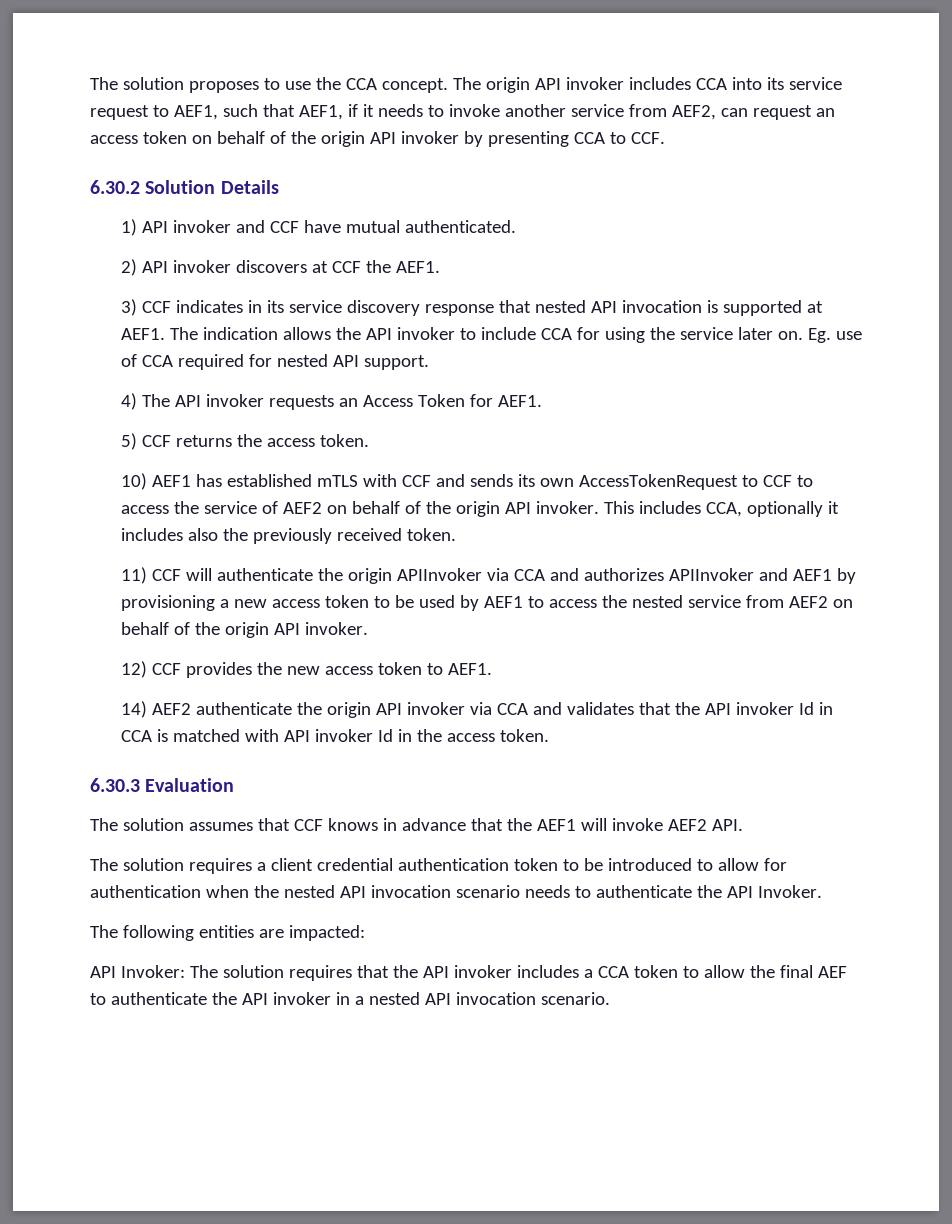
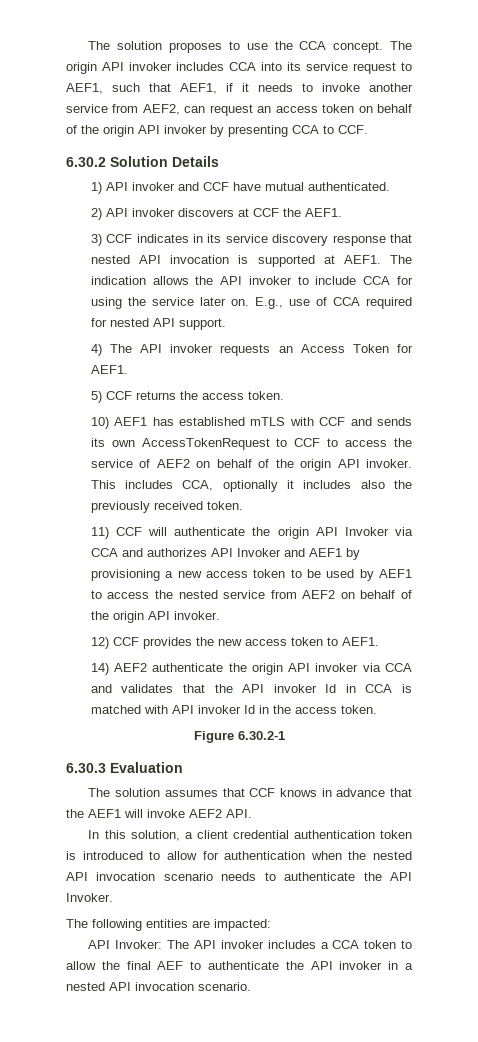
- Eg. use of CCA required for nested API support.
+ E.g., use of CCA required for nested API support.
- 11) CCF will authenticate the origin APIInvoker via CCA and authorizes APIInvoker and AEF1 by provisioning a new access token to be used by AEF1 to access the nested service from AEF2 on behalf of the origin API invoker.
+ 11) CCF will authenticate the origin API Invoker via CCA and authorizes API Invoker and AEF1 by provisioning a new access token to be used by AEF1 to access the nested service from AEF2 on behalf of the origin API invoker.
+ Figure 6.30.2-1
- The solution requires a client credential authentication token to be introduced to allow for authentication when the nested API invocation scenario needs to authenticate the API Invoker.
+ In this solution, a client credential authentication token is introduced to allow for authentication when the nested API invocation scenario needs to authenticate the API Invoker.
- API Invoker: The solution requires that the API invoker includes a CCA token to allow the final AEF to authenticate the API invoker in a nested API invocation scenario.
+ API Invoker: The API invoker includes a CCA token to allow the final AEF to authenticate the API invoker in a nested API invocation scenario.

